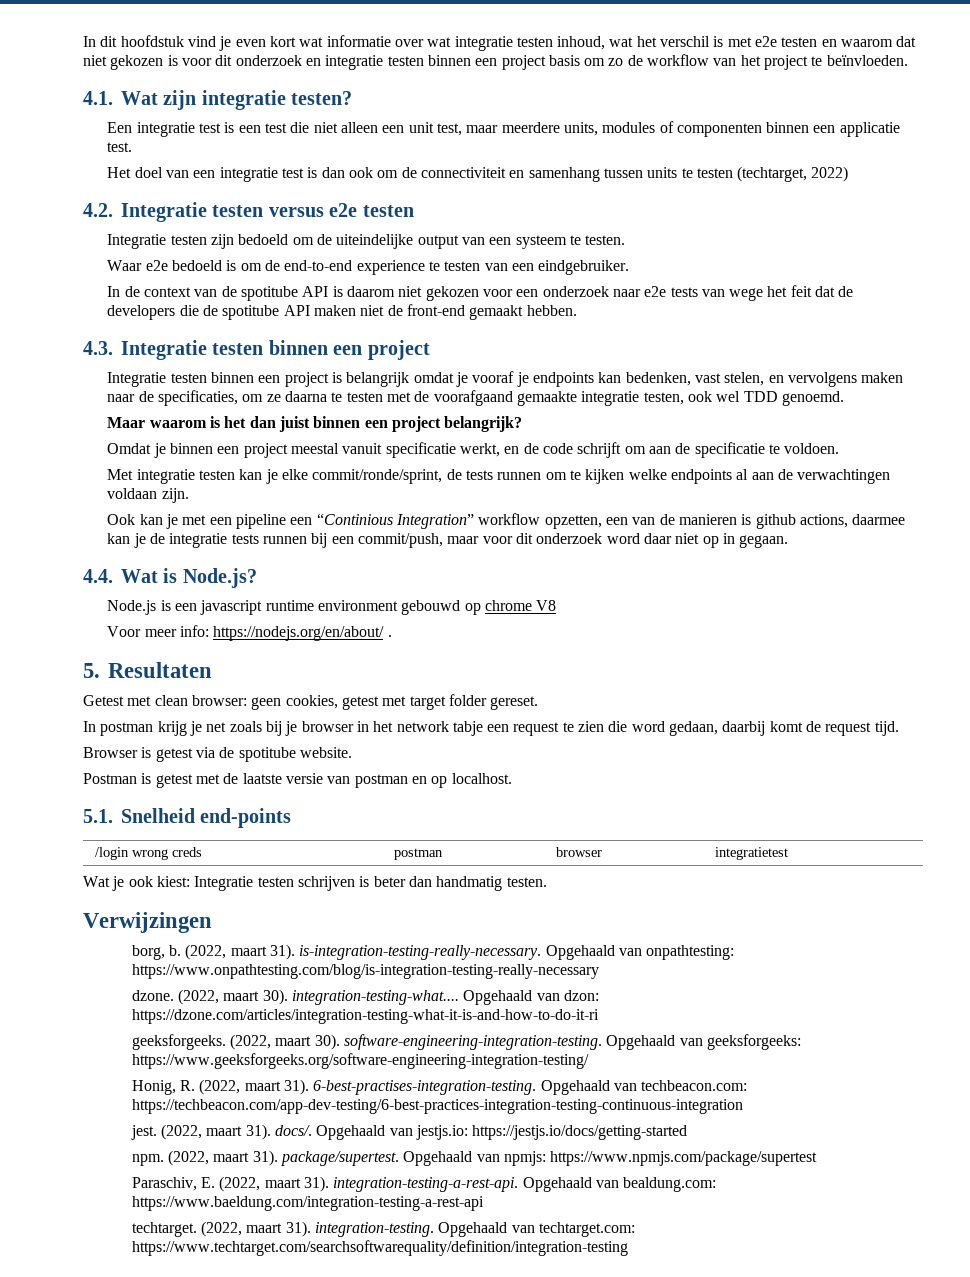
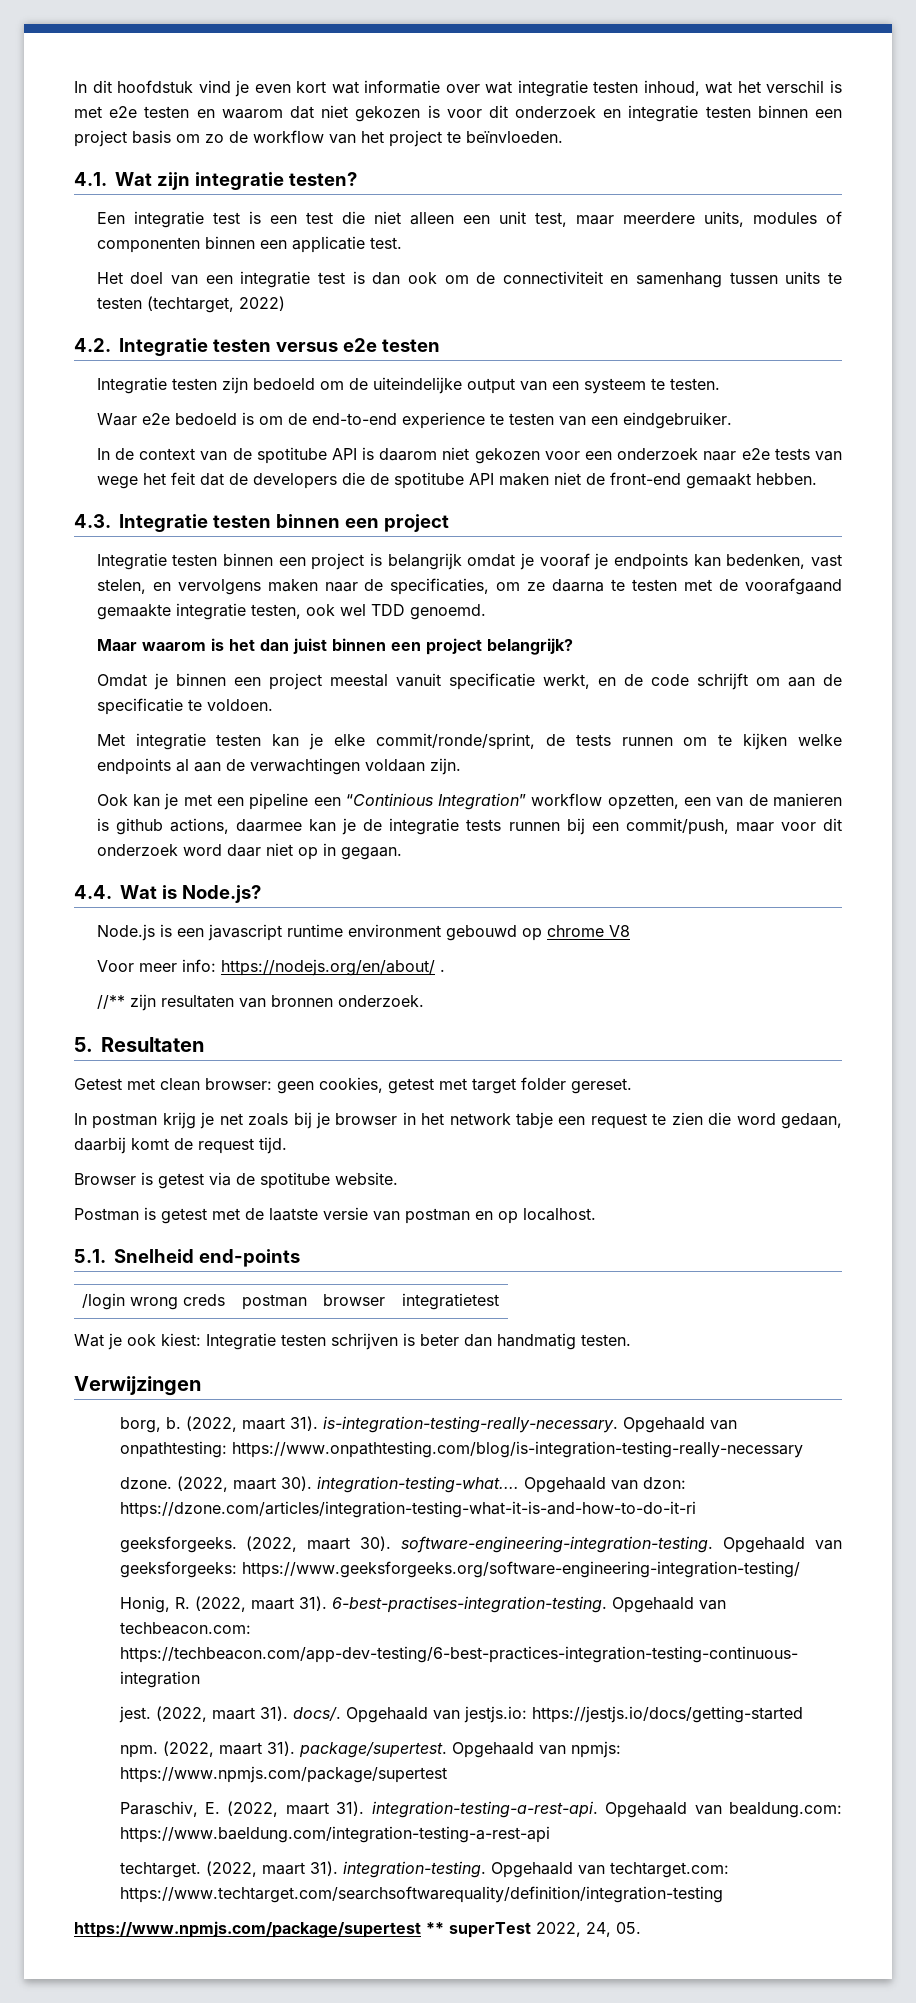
+ //** zijn resultaten van bronnen onderzoek.
+ https://www.npmjs.com/package/supertest ** superTest 2022, 24, 05.

